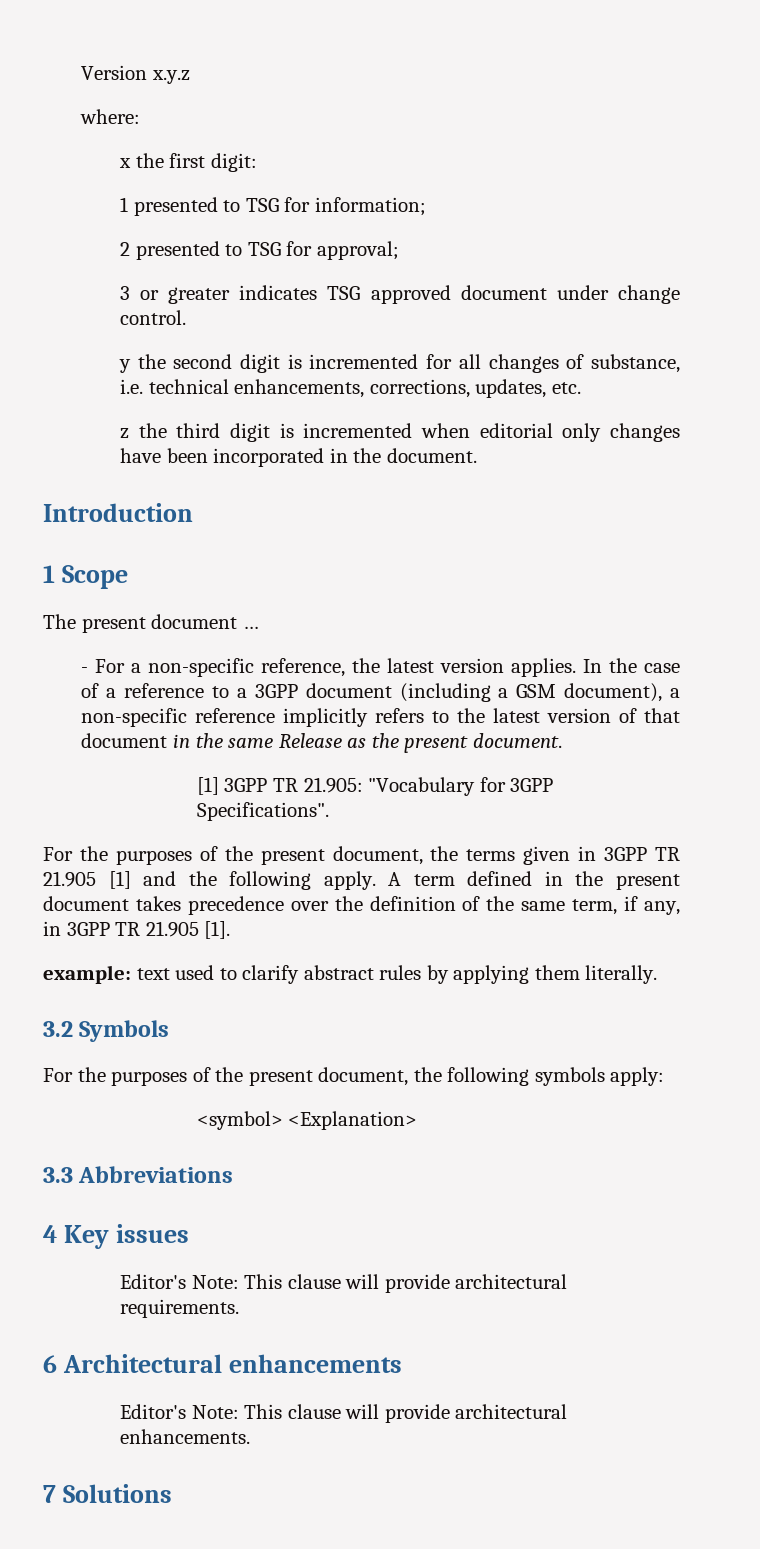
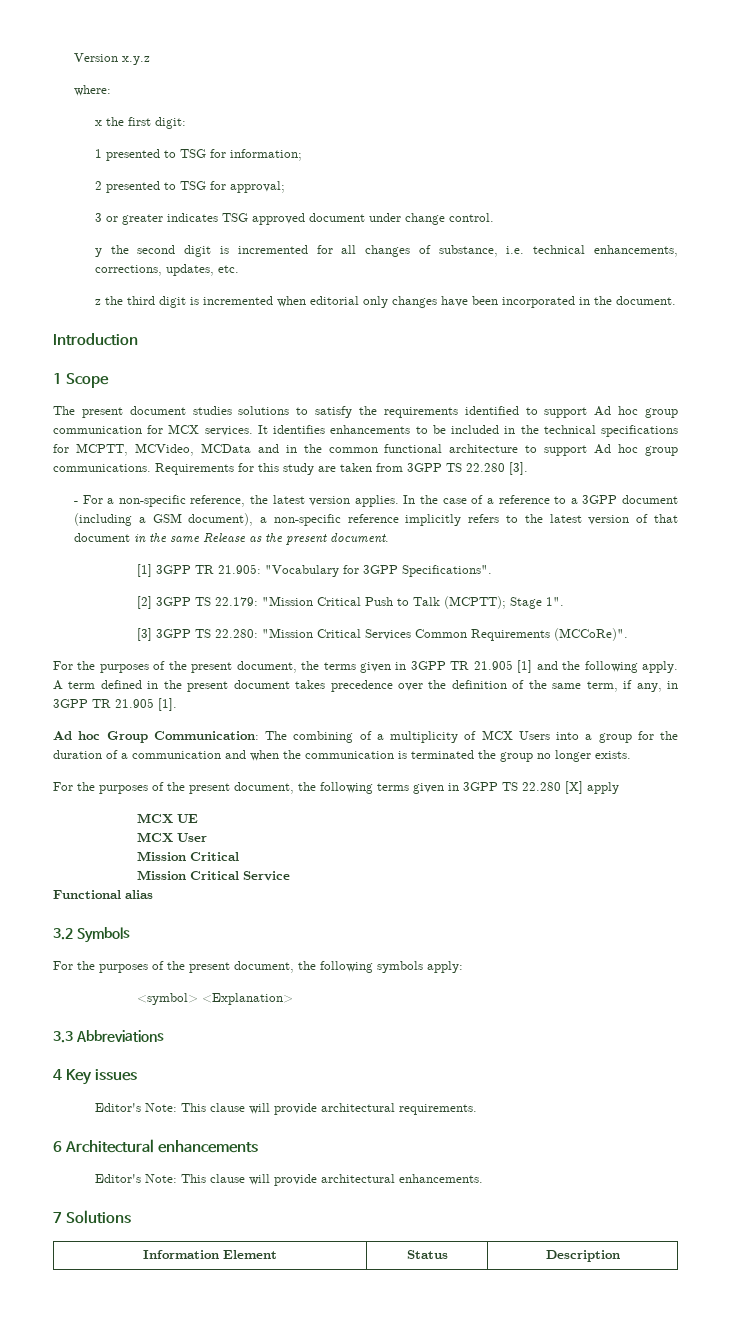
- The present document …
+ The present document studies solutions to satisfy the requirements identified to support Ad hoc group communication for MCX services. It identifies enhancements to be included in the technical specifications for MCPTT, MCVideo, MCData and in the common functional architecture to support Ad hoc group communications. Requirements for this study are taken from 3GPP TS 22.280 [3].
+ [2] 3GPP TS 22.179: "Mission Critical Push to Talk (MCPTT); Stage 1".
+ [3] 3GPP TS 22.280: "Mission Critical Services Common Requirements (MCCoRe)".
- example: text used to clarify abstract rules by applying them literally.
+ Ad hoc Group Communication: The combining of a multiplicity of MCX Users into a group for the duration of a communication and when the communication is terminated the group no longer exists.
+ For the purposes of the present document, the following terms given in 3GPP TS 22.280 [X] apply
+ MCX UE
+ MCX User
+ Mission Critical
+ Mission Critical Service
+ Functional alias
+ Information Element | Status | Description

